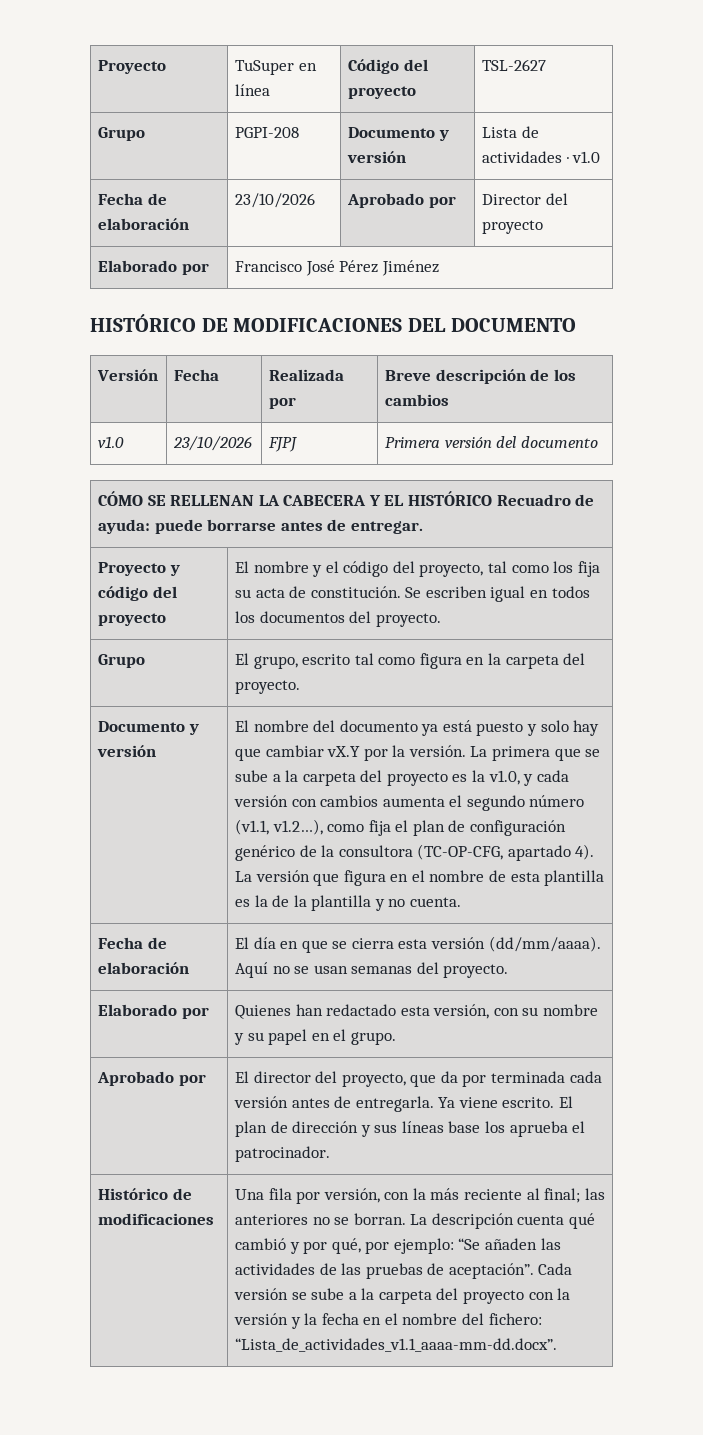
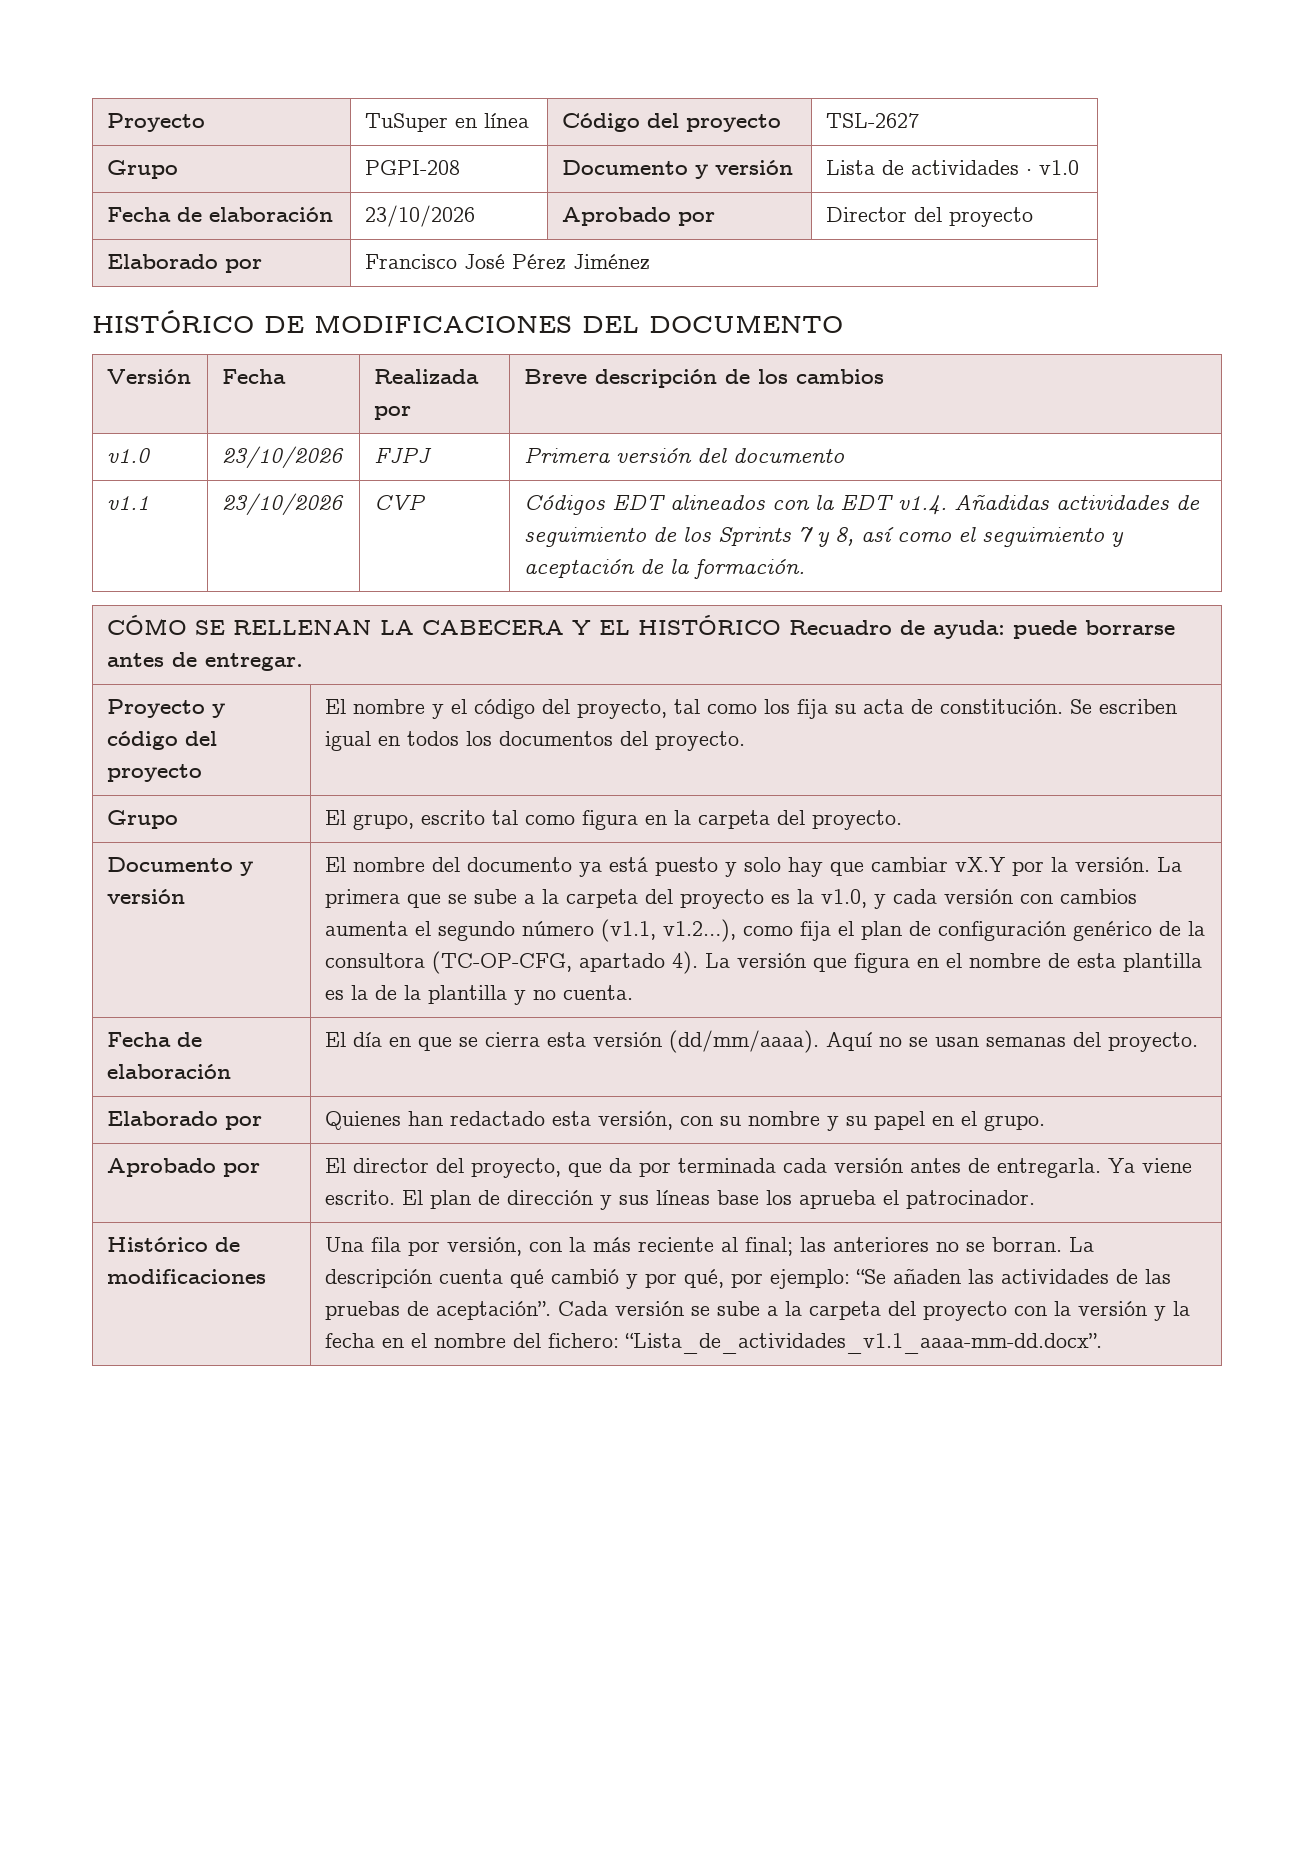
+ v1.1 | 23/10/2026 | CVP | Códigos EDT alineados con la EDT v1.4. Añadidas actividades de seguimiento de los Sprints 7 y 8, así como el seguimiento y aceptación de la formación.

